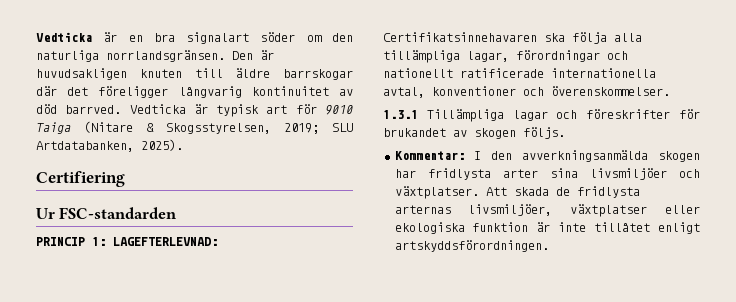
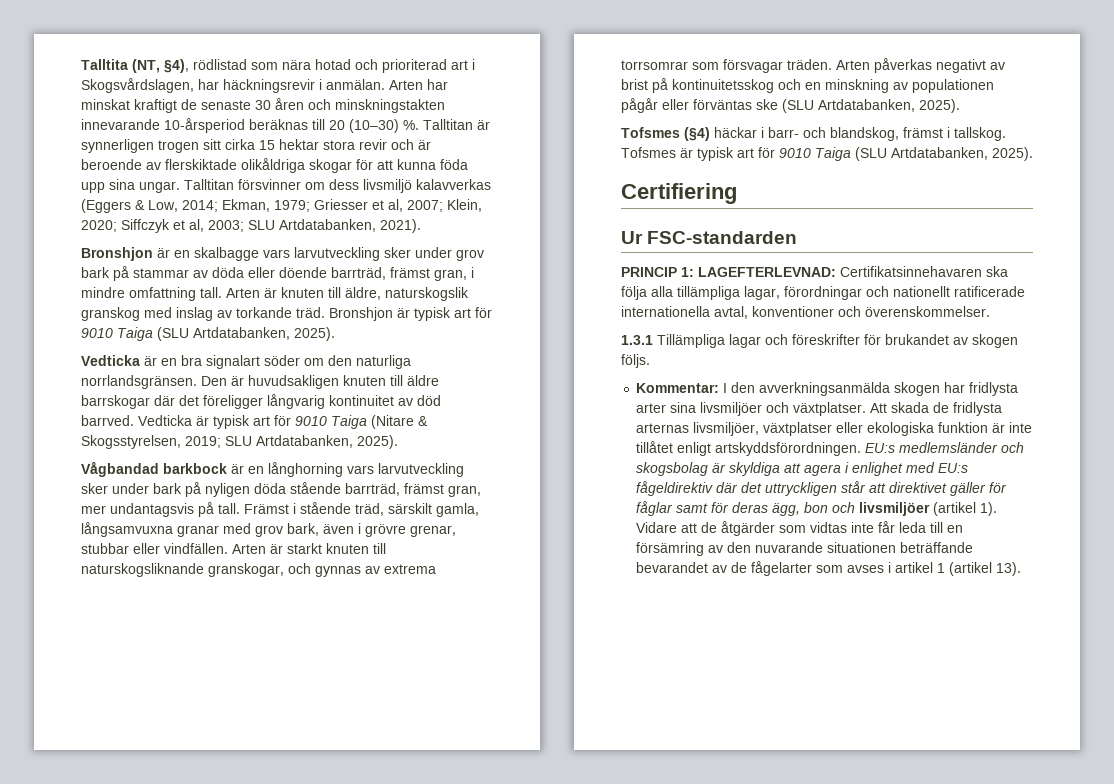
+ Talltita (NT, §4), rödlistad som nära hotad och prioriterad art i Skogsvårdslagen, har häckningsrevir i anmälan. Arten har minskat kraftigt de senaste 30 åren och minskningstakten innevarande 10-årsperiod beräknas till 20 (10–30) %. Talltitan är synnerligen trogen sitt cirka 15 hektar stora revir och är beroende av flerskiktade olikåldriga skogar för att kunna föda upp sina ungar. Talltitan försvinner om dess livsmiljö kalavverkas (Eggers & Low, 2014; Ekman, 1979; Griesser et al, 2007; Klein, 2020; Siffczyk et al, 2003; SLU Artdatabanken, 2021).
+ Bronshjon är en skalbagge vars larvutveckling sker under grov bark på stammar av döda eller döende barrträd, främst gran, i mindre omfattning tall. Arten är knuten till äldre, naturskogslik granskog med inslag av torkande träd. Bronshjon är typisk art för 9010 Taiga (SLU Artdatabanken, 2025).
+ Vågbandad barkbock är en långhorning vars larvutveckling sker under bark på nyligen döda stående barrträd, främst gran, mer undantagsvis på tall. Främst i stående träd, särskilt gamla, långsamvuxna granar med grov bark, även i grövre grenar, stubbar eller vindfällen. Arten är starkt knuten till naturskogsliknande granskogar, och gynnas av extrema torrsomrar som försvagar träden. Arten påverkas negativt av brist på kontinuitetsskog och en minskning av populationen pågår eller förväntas ske (SLU Artdatabanken, 2025).
+ Tofsmes (§4) häckar i barr- och blandskog, främst i tallskog. Tofsmes är typisk art för 9010 Taiga (SLU Artdatabanken, 2025).
+ EU:s medlemsländer och skogsbolag är skyldiga att agera i enlighet med EU:s fågeldirektiv där det uttryckligen står att direktivet gäller för fåglar samt för deras ägg, bon och livsmiljöer (artikel 1). Vidare att de åtgärder som vidtas inte får leda till en försämring av den nuvarande situationen beträffande bevarandet av de fågelarter som avses i artikel 1 (artikel 13).

